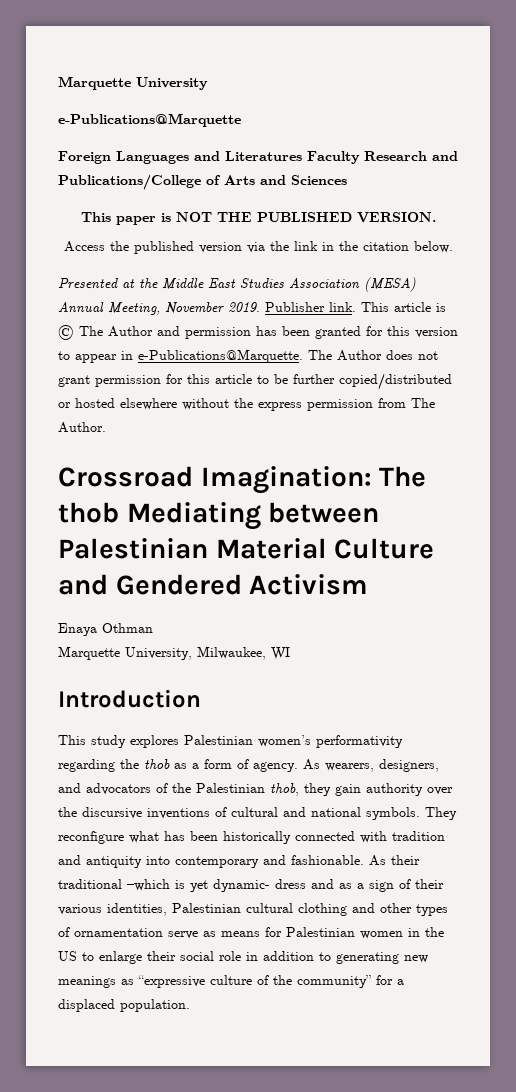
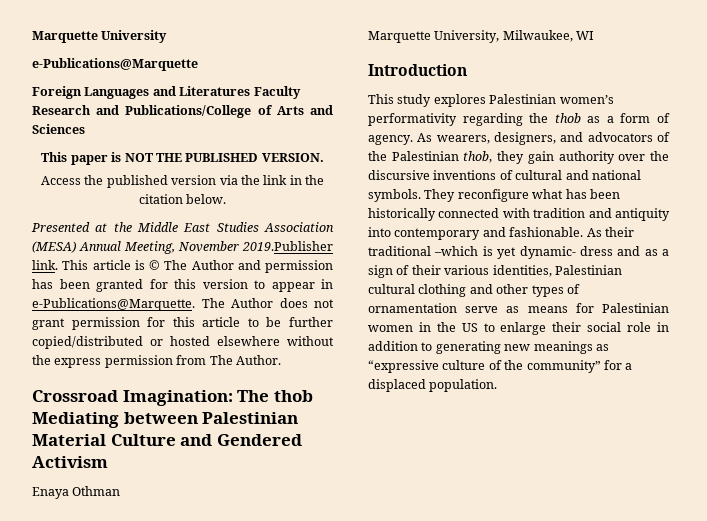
- Presented at the Middle East Studies Association (MESA) Annual Meeting, November 2019. Publisher link.
+ Presented at the Middle East Studies Association (MESA) Annual Meeting, November 2019.Publisher link.

